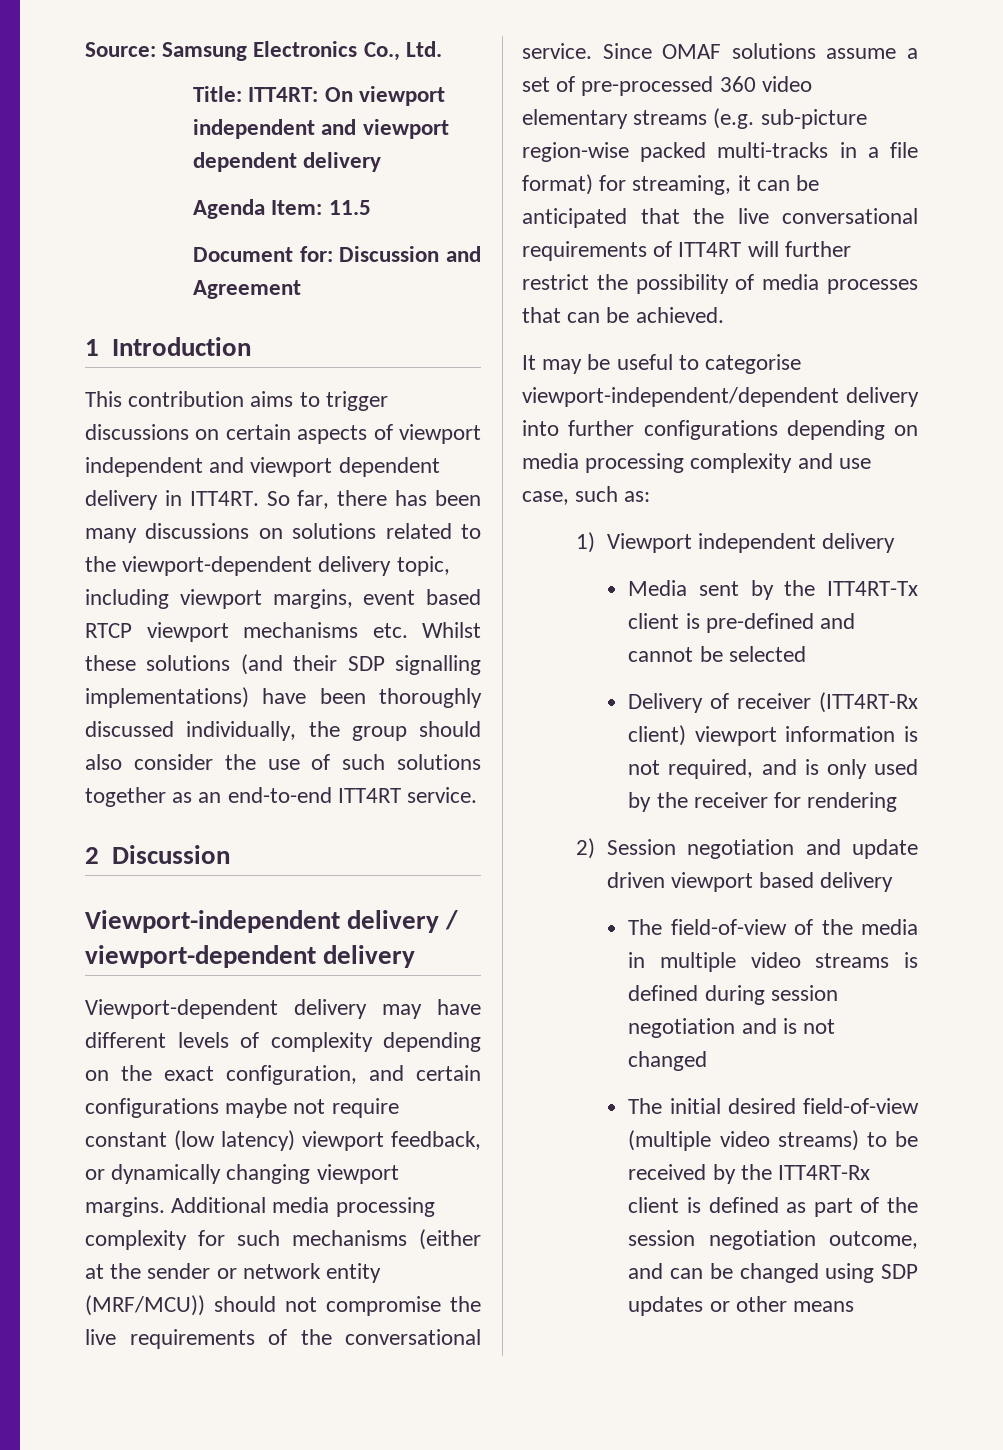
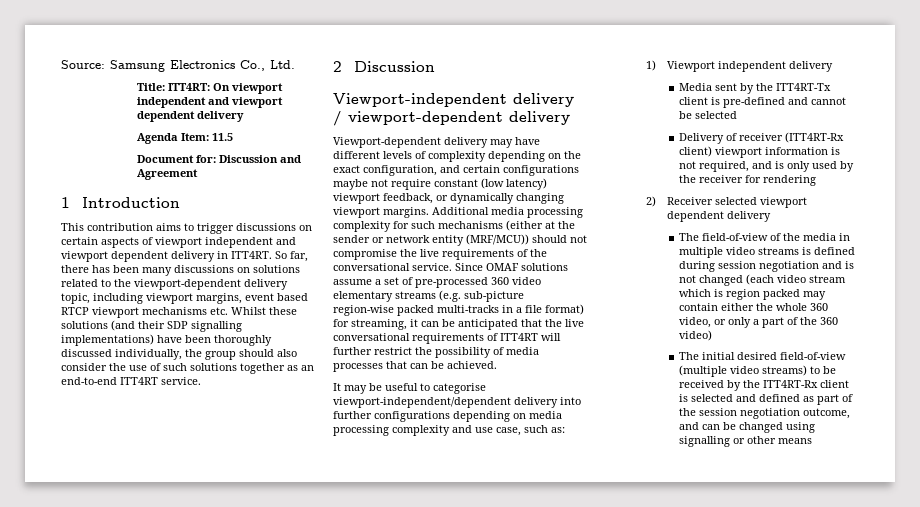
- 2) Session negotiation and update driven viewport based delivery
+ 2) Receiver selected viewport dependent delivery
- The field-of-view of the media in multiple video streams is defined during session negotiation and is not changed
+ The field-of-view of the media in multiple video streams is defined during session negotiation and is not changed (each video stream which is region packed may contain either the whole 360 video, or only a part of the 360 video)
- The initial desired field-of-view (multiple video streams) to be received by the ITT4RT-Rx client is defined as part of the session negotiation outcome, and can be changed using SDP updates or other means
+ The initial desired field-of-view (multiple video streams) to be received by the ITT4RT-Rx client is selected and defined as part of the session negotiation outcome, and can be changed using signalling or other means

